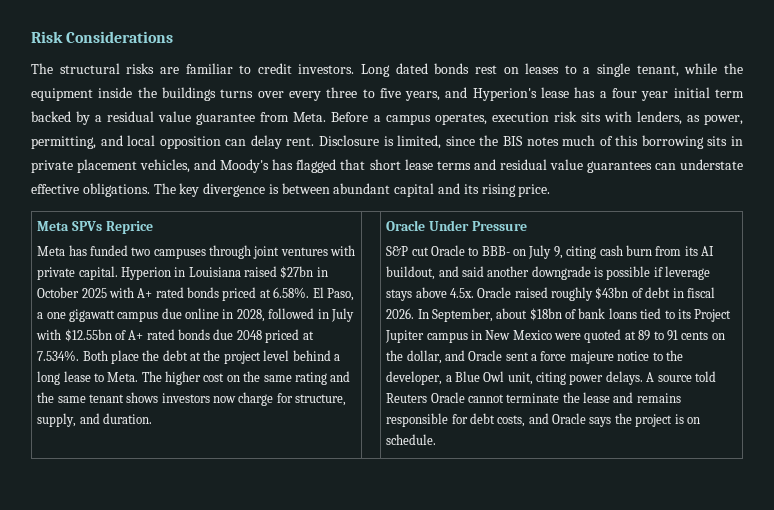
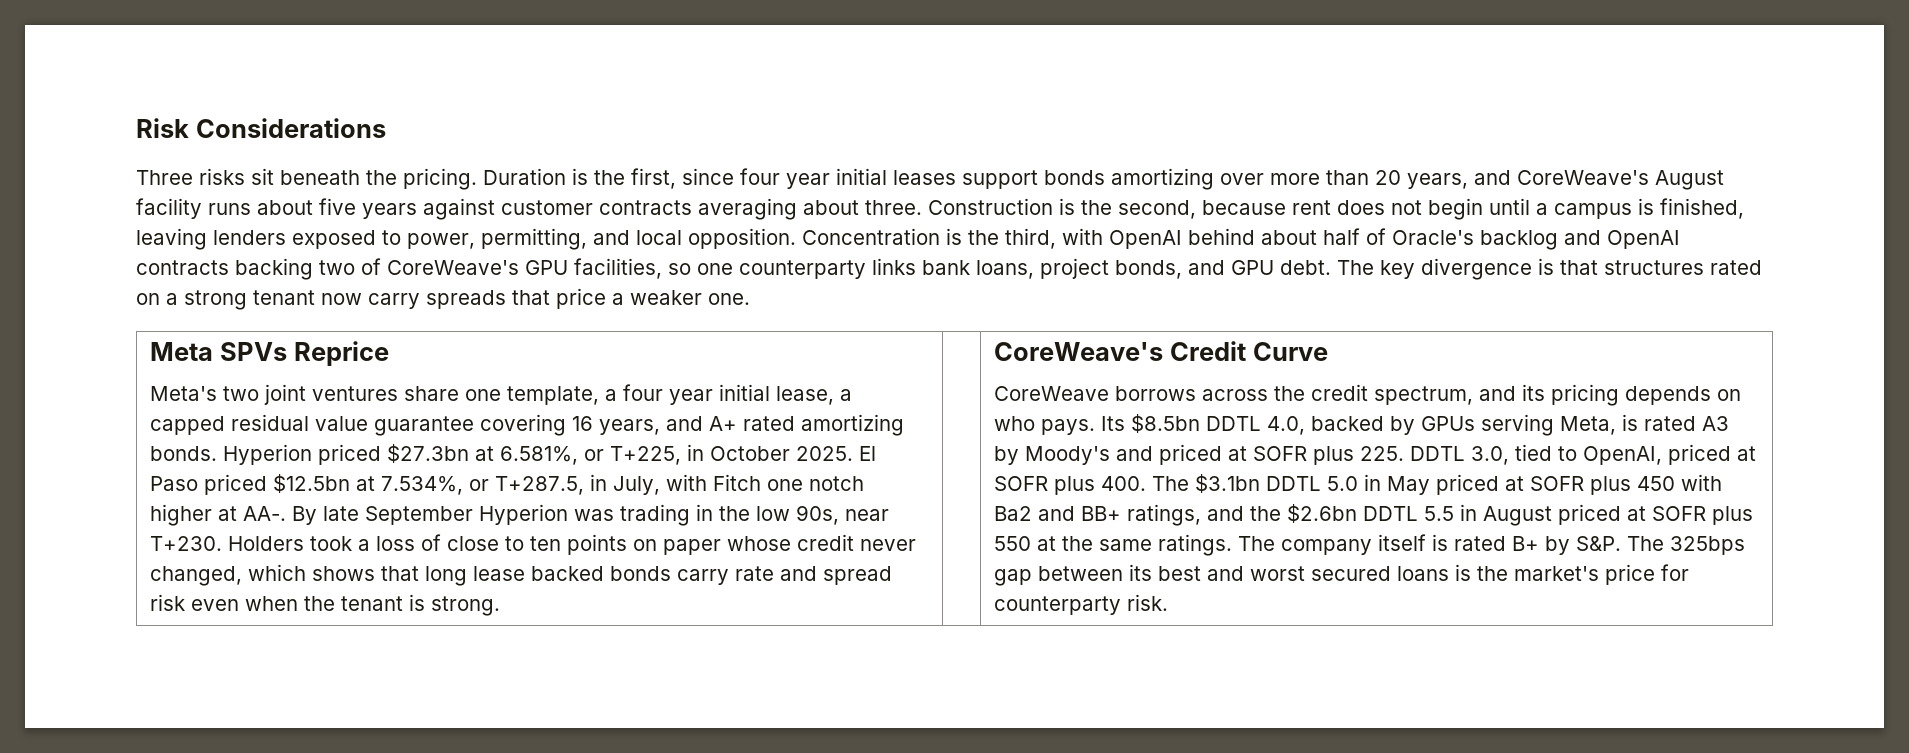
- The structural risks are familiar to credit investors. Long dated bonds rest on leases to a single tenant, while the equipment inside the buildings turns over every three to five years, and Hyperion's lease has a four year initial term backed by a residual value guarantee from Meta. Before a campus operates, execution risk sits with lenders, as power, permitting, and local opposition can delay rent. Disclosure is limited, since the BIS notes much of this borrowing sits in private placement vehicles, and Moody's has flagged that short lease terms and residual value guarantees can understate effective obligations. The key divergence is between abundant capital and its rising price.
+ Three risks sit beneath the pricing. Duration is the first, since four year initial leases support bonds amortizing over more than 20 years, and CoreWeave's August facility runs about five years against customer contracts averaging about three. Construction is the second, because rent does not begin until a campus is finished, leaving lenders exposed to power, permitting, and local opposition. Concentration is the third, with OpenAI behind about half of Oracle's backlog and OpenAI contracts backing two of CoreWeave's GPU facilities, so one counterparty links bank loans, project bonds, and GPU debt. The key divergence is that structures rated on a strong tenant now carry spreads that price a weaker one.
  Meta SPVs Reprice
- Meta has funded two campuses through joint ventures with private capital. Hyperion in Louisiana raised $27bn in October 2025 with A+ rated bonds priced at 6.58%. El Paso, a one gigawatt campus due online in 2028, followed in July with $12.55bn of A+ rated bonds due 2048 priced at 7.534%. Both place the debt at the project level behind a long lease to Meta. The higher cost on the same rating and the same tenant shows investors now charge for structure, supply, and duration. | | Oracle Under Pressure
- S&P cut Oracle to BBB- on July 9, citing cash burn from its AI buildout, and said another downgrade is possible if leverage stays above 4.5x. Oracle raised roughly $43bn of debt in fiscal 2026. In September, about $18bn of bank loans tied to its Project Jupiter campus in New Mexico were quoted at 89 to 91 cents on the dollar, and Oracle sent a force majeure notice to the developer, a Blue Owl unit, citing power delays. A source told Reuters Oracle cannot terminate the lease and remains responsible for debt costs, and Oracle says the project is on schedule.
+ Meta's two joint ventures share one template, a four year initial lease, a capped residual value guarantee covering 16 years, and A+ rated amortizing bonds. Hyperion priced $27.3bn at 6.581%, or T+225, in October 2025. El Paso priced $12.5bn at 7.534%, or T+287.5, in July, with Fitch one notch higher at AA-. By late September Hyperion was trading in the low 90s, near T+230. Holders took a loss of close to ten points on paper whose credit never changed, which shows that long lease backed bonds carry rate and spread risk even when the tenant is strong. | | CoreWeave's Credit Curve
+ CoreWeave borrows across the credit spectrum, and its pricing depends on who pays. Its $8.5bn DDTL 4.0, backed by GPUs serving Meta, is rated A3 by Moody's and priced at SOFR plus 225. DDTL 3.0, tied to OpenAI, priced at SOFR plus 400. The $3.1bn DDTL 5.0 in May priced at SOFR plus 450 with Ba2 and BB+ ratings, and the $2.6bn DDTL 5.5 in August priced at SOFR plus 550 at the same ratings. The company itself is rated B+ by S&P. The 325bps gap between its best and worst secured loans is the market's price for counterparty risk.

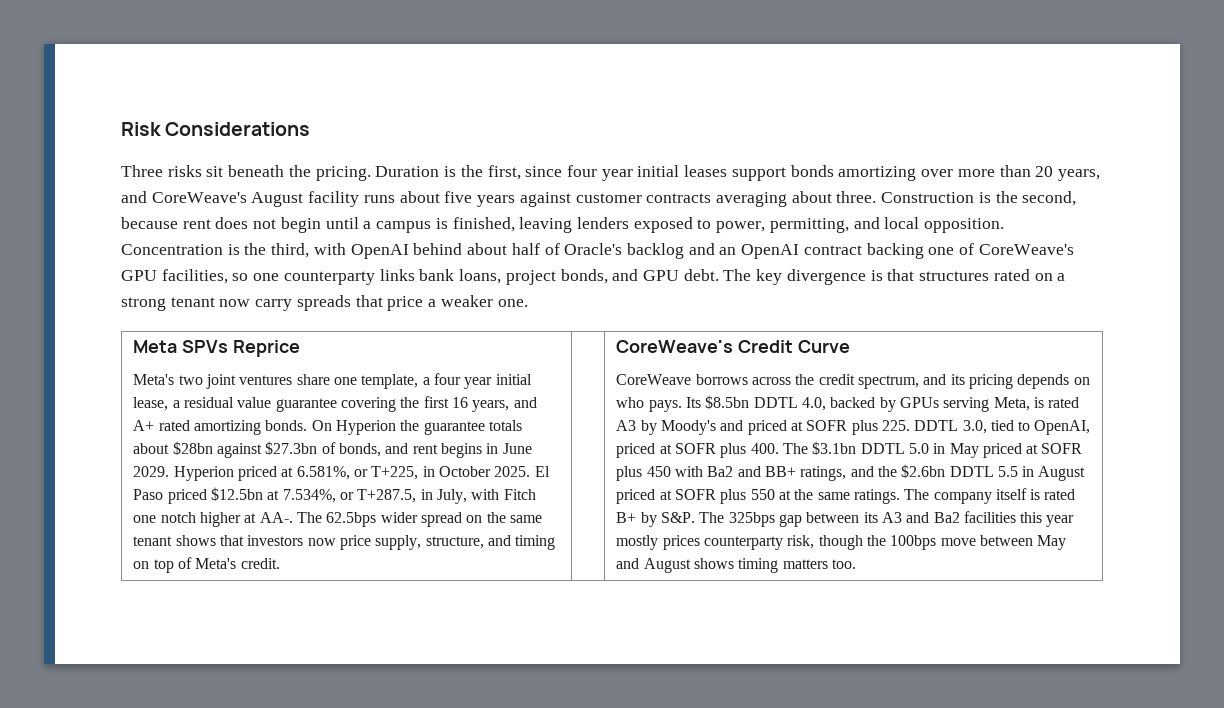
- Concentration is the third, with OpenAI behind about half of Oracle's backlog and OpenAI contracts backing two of CoreWeave's GPU facilities, so one counterparty links bank loans, project bonds, and GPU debt.
+ Concentration is the third, with OpenAI behind about half of Oracle's backlog and an OpenAI contract backing one of CoreWeave's GPU facilities, so one counterparty links bank loans, project bonds, and GPU debt.
- Meta's two joint ventures share one template, a four year initial lease, a capped residual value guarantee covering 16 years, and A+ rated amortizing bonds.
+ Meta's two joint ventures share one template, a four year initial lease, a residual value guarantee covering the first 16 years, and A+ rated amortizing bonds.
+ On Hyperion the guarantee totals about $28bn against $27.3bn of bonds, and rent begins in June 2029.
- Hyperion priced $27.3bn at 6.581%, or T+225, in October 2025.
+ Hyperion priced at 6.581%, or T+225, in October 2025.
- El Paso priced $12.5bn at 7.534%, or T+287.5, in July, with Fitch one notch higher at AA-. By late September Hyperion was trading in the low 90s, near T+230. Holders took a loss of close to ten points on paper whose credit never changed, which shows that long lease backed bonds carry rate and spread risk even when the tenant is strong.
+ El Paso priced $12.5bn at 7.534%, or T+287.5, in July, with Fitch one notch higher at AA-. The 62.5bps wider spread on the same tenant shows that investors now price supply, structure, and timing on top of Meta's credit.
- The company itself is rated B+ by S&P. The 325bps gap between its best and worst secured loans is the market's price for counterparty risk.
+ The company itself is rated B+ by S&P. The 325bps gap between its A3 and Ba2 facilities this year mostly prices counterparty risk, though the 100bps move between May and August shows timing matters too.

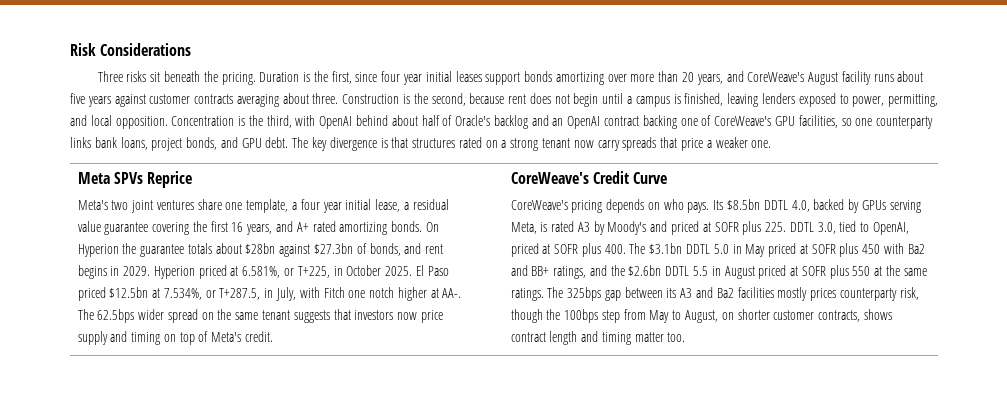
- On Hyperion the guarantee totals about $28bn against $27.3bn of bonds, and rent begins in June 2029.
+ On Hyperion the guarantee totals about $28bn against $27.3bn of bonds, and rent begins in 2029.
- El Paso priced $12.5bn at 7.534%, or T+287.5, in July, with Fitch one notch higher at AA-. The 62.5bps wider spread on the same tenant shows that investors now price supply, structure, and timing on top of Meta's credit.
+ El Paso priced $12.5bn at 7.534%, or T+287.5, in July, with Fitch one notch higher at AA-. The 62.5bps wider spread on the same tenant suggests that investors now price supply and timing on top of Meta's credit.
- CoreWeave borrows across the credit spectrum, and its pricing depends on who pays.
+ CoreWeave's pricing depends on who pays.
- The company itself is rated B+ by S&P. The 325bps gap between its A3 and Ba2 facilities this year mostly prices counterparty risk, though the 100bps move between May and August shows timing matters too.
+ The 325bps gap between its A3 and Ba2 facilities mostly prices counterparty risk, though the 100bps step from May to August, on shorter customer contracts, shows contract length and timing matter too.

